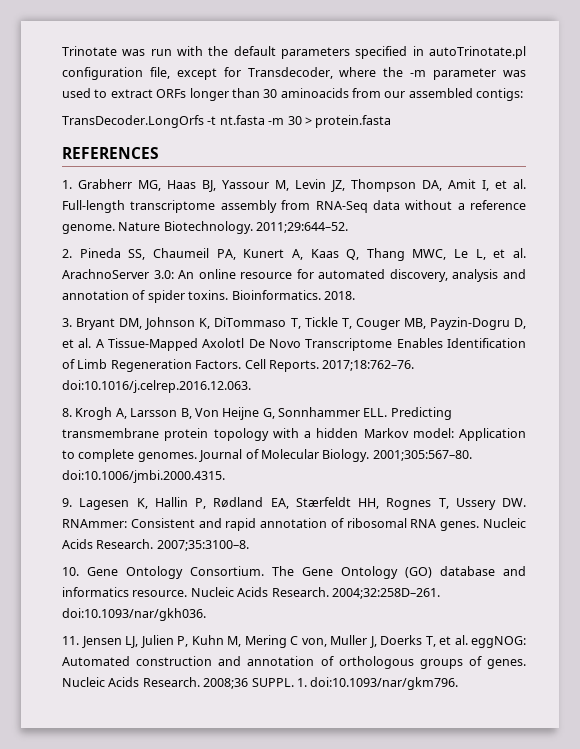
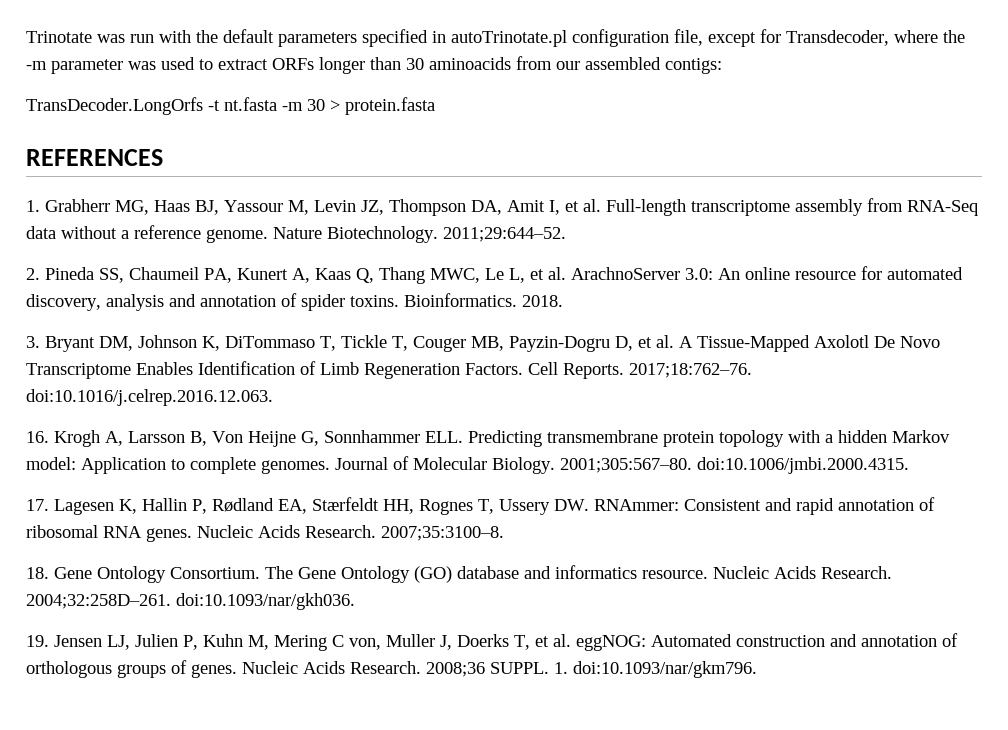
- 8. Krogh A, Larsson B, Von Heijne G, Sonnhammer ELL. Predicting transmembrane protein topology with a hidden Markov model: Application to complete genomes.
+ 16. Krogh A, Larsson B, Von Heijne G, Sonnhammer ELL. Predicting transmembrane protein topology with a hidden Markov model: Application to complete genomes.
- 9. Lagesen K, Hallin P, Rødland EA, Stærfeldt HH, Rognes T, Ussery DW. RNAmmer: Consistent and rapid annotation of ribosomal RNA genes.
+ 17. Lagesen K, Hallin P, Rødland EA, Stærfeldt HH, Rognes T, Ussery DW. RNAmmer: Consistent and rapid annotation of ribosomal RNA genes.
- 10. Gene Ontology Consortium.
+ 18. Gene Ontology Consortium.
- 11. Jensen LJ, Julien P, Kuhn M, Mering C von, Muller J, Doerks T, et al. eggNOG: Automated construction and annotation of orthologous groups of genes.
+ 19. Jensen LJ, Julien P, Kuhn M, Mering C von, Muller J, Doerks T, et al. eggNOG: Automated construction and annotation of orthologous groups of genes.

